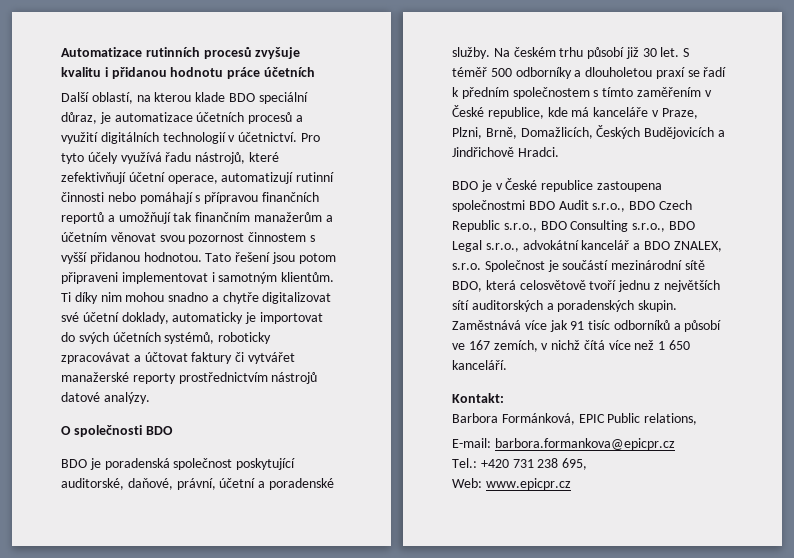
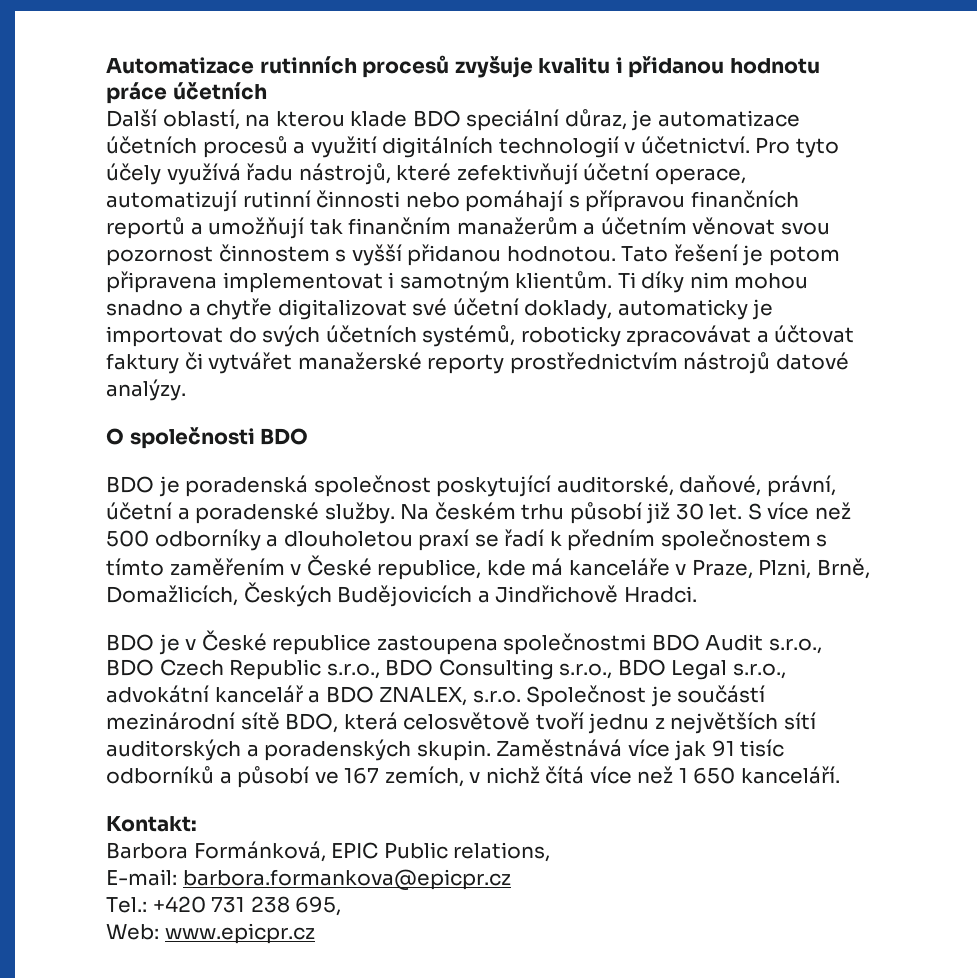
- Tato řešení jsou potom připraveni implementovat i samotným klientům.
+ Tato řešení je potom připravena implementovat i samotným klientům.
- S téměř 500 odborníky a dlouholetou praxí se řadí k předním společnostem s tímto zaměřením v České republice, kde má kanceláře v Praze, Plzni, Brně, Domažlicích, Českých Budějovicích a Jindřichově Hradci.
+ S více než 500 odborníky a dlouholetou praxí se řadí k předním společnostem s tímto zaměřením v České republice, kde má kanceláře v Praze, Plzni, Brně, Domažlicích, Českých Budějovicích a Jindřichově Hradci.

